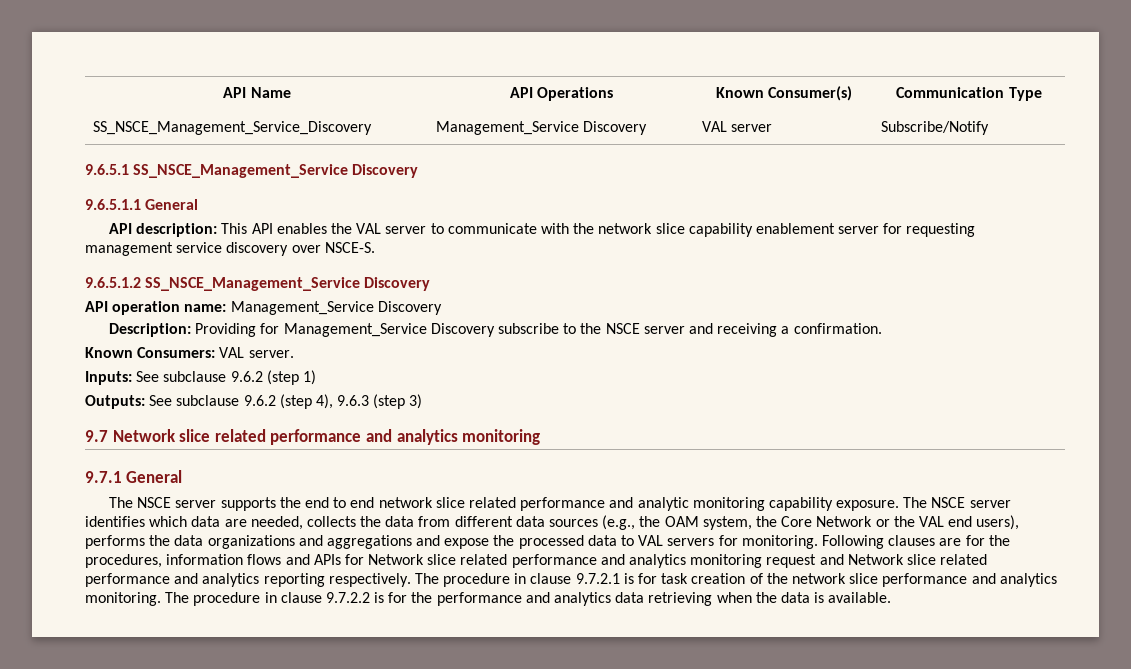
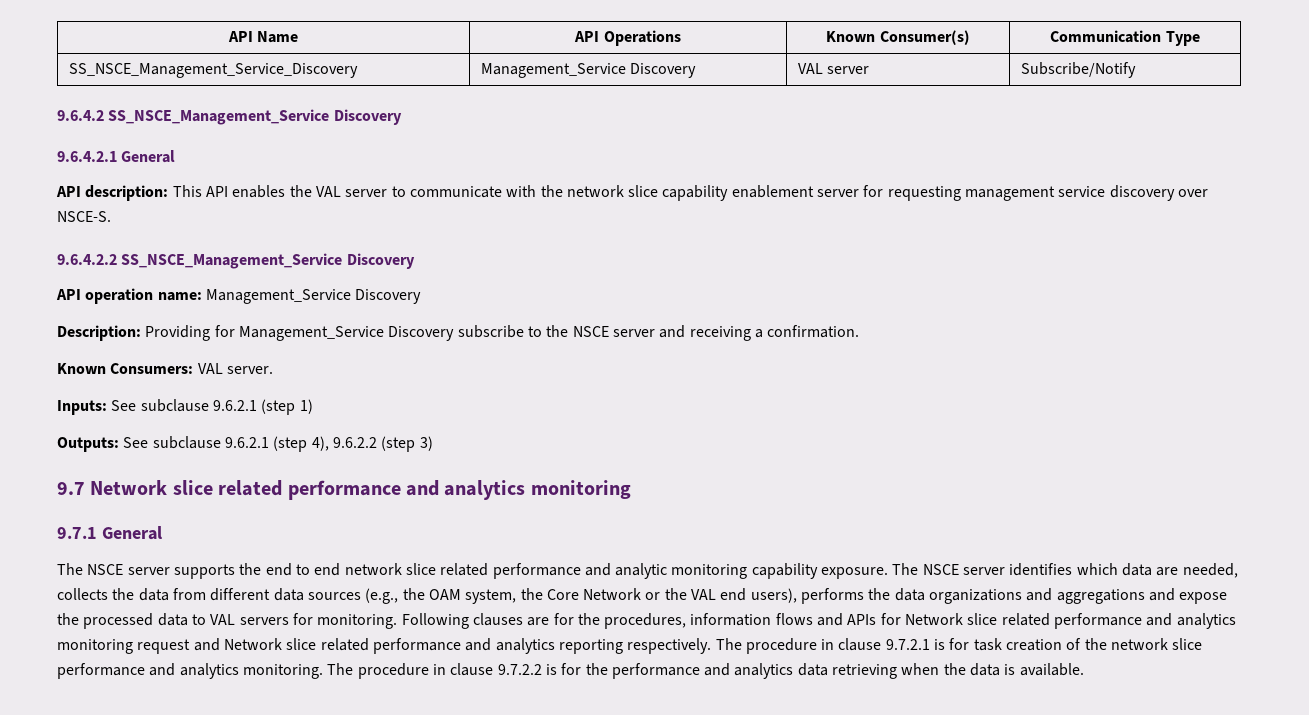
- 9.6.5.1 SS_NSCE_Management_Service Discovery
- 9.6.5.1.1 General
+ 9.6.4.2 SS_NSCE_Management_Service Discovery
+ 9.6.4.2.1 General
- 9.6.5.1.2 SS_NSCE_Management_Service Discovery
+ 9.6.4.2.2 SS_NSCE_Management_Service Discovery
- Inputs: See subclause 9.6.2 (step 1)
+ Inputs: See subclause 9.6.2.1 (step 1)
- Outputs: See subclause 9.6.2 (step 4), 9.6.3 (step 3)
+ Outputs: See subclause 9.6.2.1 (step 4), 9.6.2.2 (step 3)

